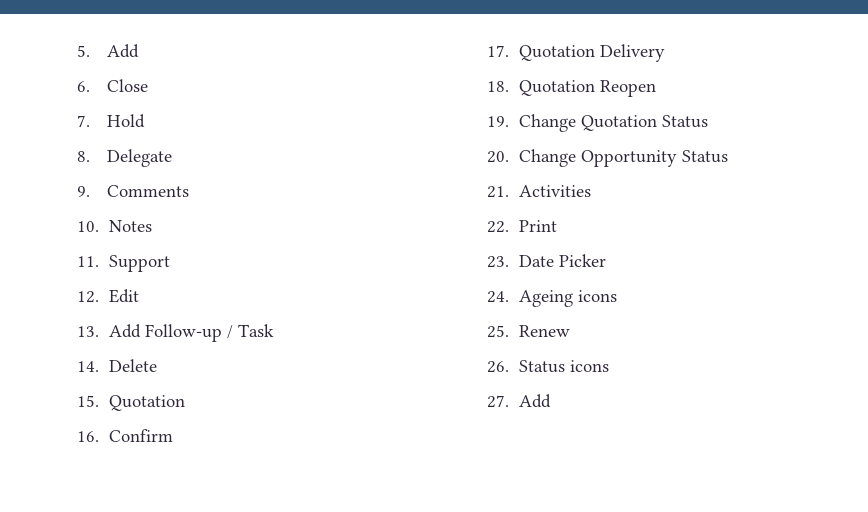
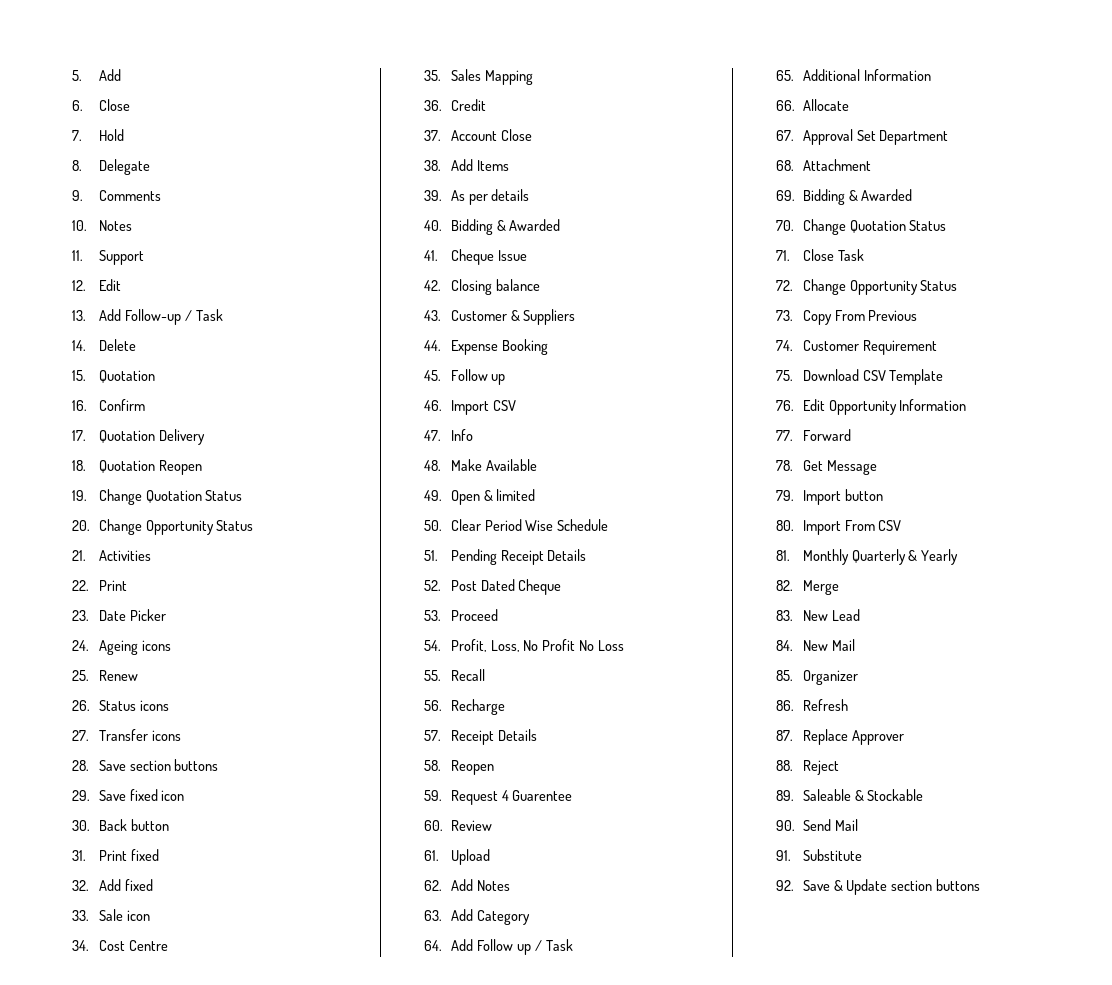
- 27. Add
+ 27. Transfer icons
+ 28. Save section buttons
+ 29. Save fixed icon
+ 30. Back button
+ 31. Print fixed
+ 32. Add fixed
+ 33. Sale icon
+ 34. Cost Centre
+ 35. Sales Mapping
+ 36. Credit
+ 37. Account Close
+ 38. Add Items
+ 39. As per details
+ 40. Bidding & Awarded
+ 41. Cheque Issue
+ 42. Closing balance
+ 43. Customer & Suppliers
+ 44. Expense Booking
+ 45. Follow up
+ 46. Import CSV
+ 47. Info
+ 48. Make Available
+ 49. Open & limited
+ 50. Clear Period Wise Schedule
+ 51. Pending Receipt Details
+ 52. Post Dated Cheque
+ 53. Proceed
+ 54. Profit, Loss, No Profit No Loss
+ 55. Recall
+ 56. Recharge
+ 57. Receipt Details
+ 58. Reopen
+ 59. Request 4 Guarentee
+ 60. Review
+ 61. Upload
+ 62. Add Notes
+ 63. Add Category
+ 64. Add Follow up / Task
+ 65. Additional Information
+ 66. Allocate
+ 67. Approval Set Department
+ 68. Attachment
+ 69. Bidding & Awarded
+ 70. Change Quotation Status
+ 71. Close Task
+ 72. Change Opportunity Status
+ 73. Copy From Previous
+ 74. Customer Requirement
+ 75. Download CSV Template
+ 76. Edit Opportunity Information
+ 77. Forward
+ 78. Get Message
+ 79. Import button
+ 80. Import From CSV
+ 81. Monthly Quarterly & Yearly
+ 82. Merge
+ 83. New Lead
+ 84. New Mail
+ 85. Organizer
+ 86. Refresh
+ 87. Replace Approver
+ 88. Reject
+ 89. Saleable & Stockable
+ 90. Send Mail
+ 91. Substitute
+ 92. Save & Update section buttons

